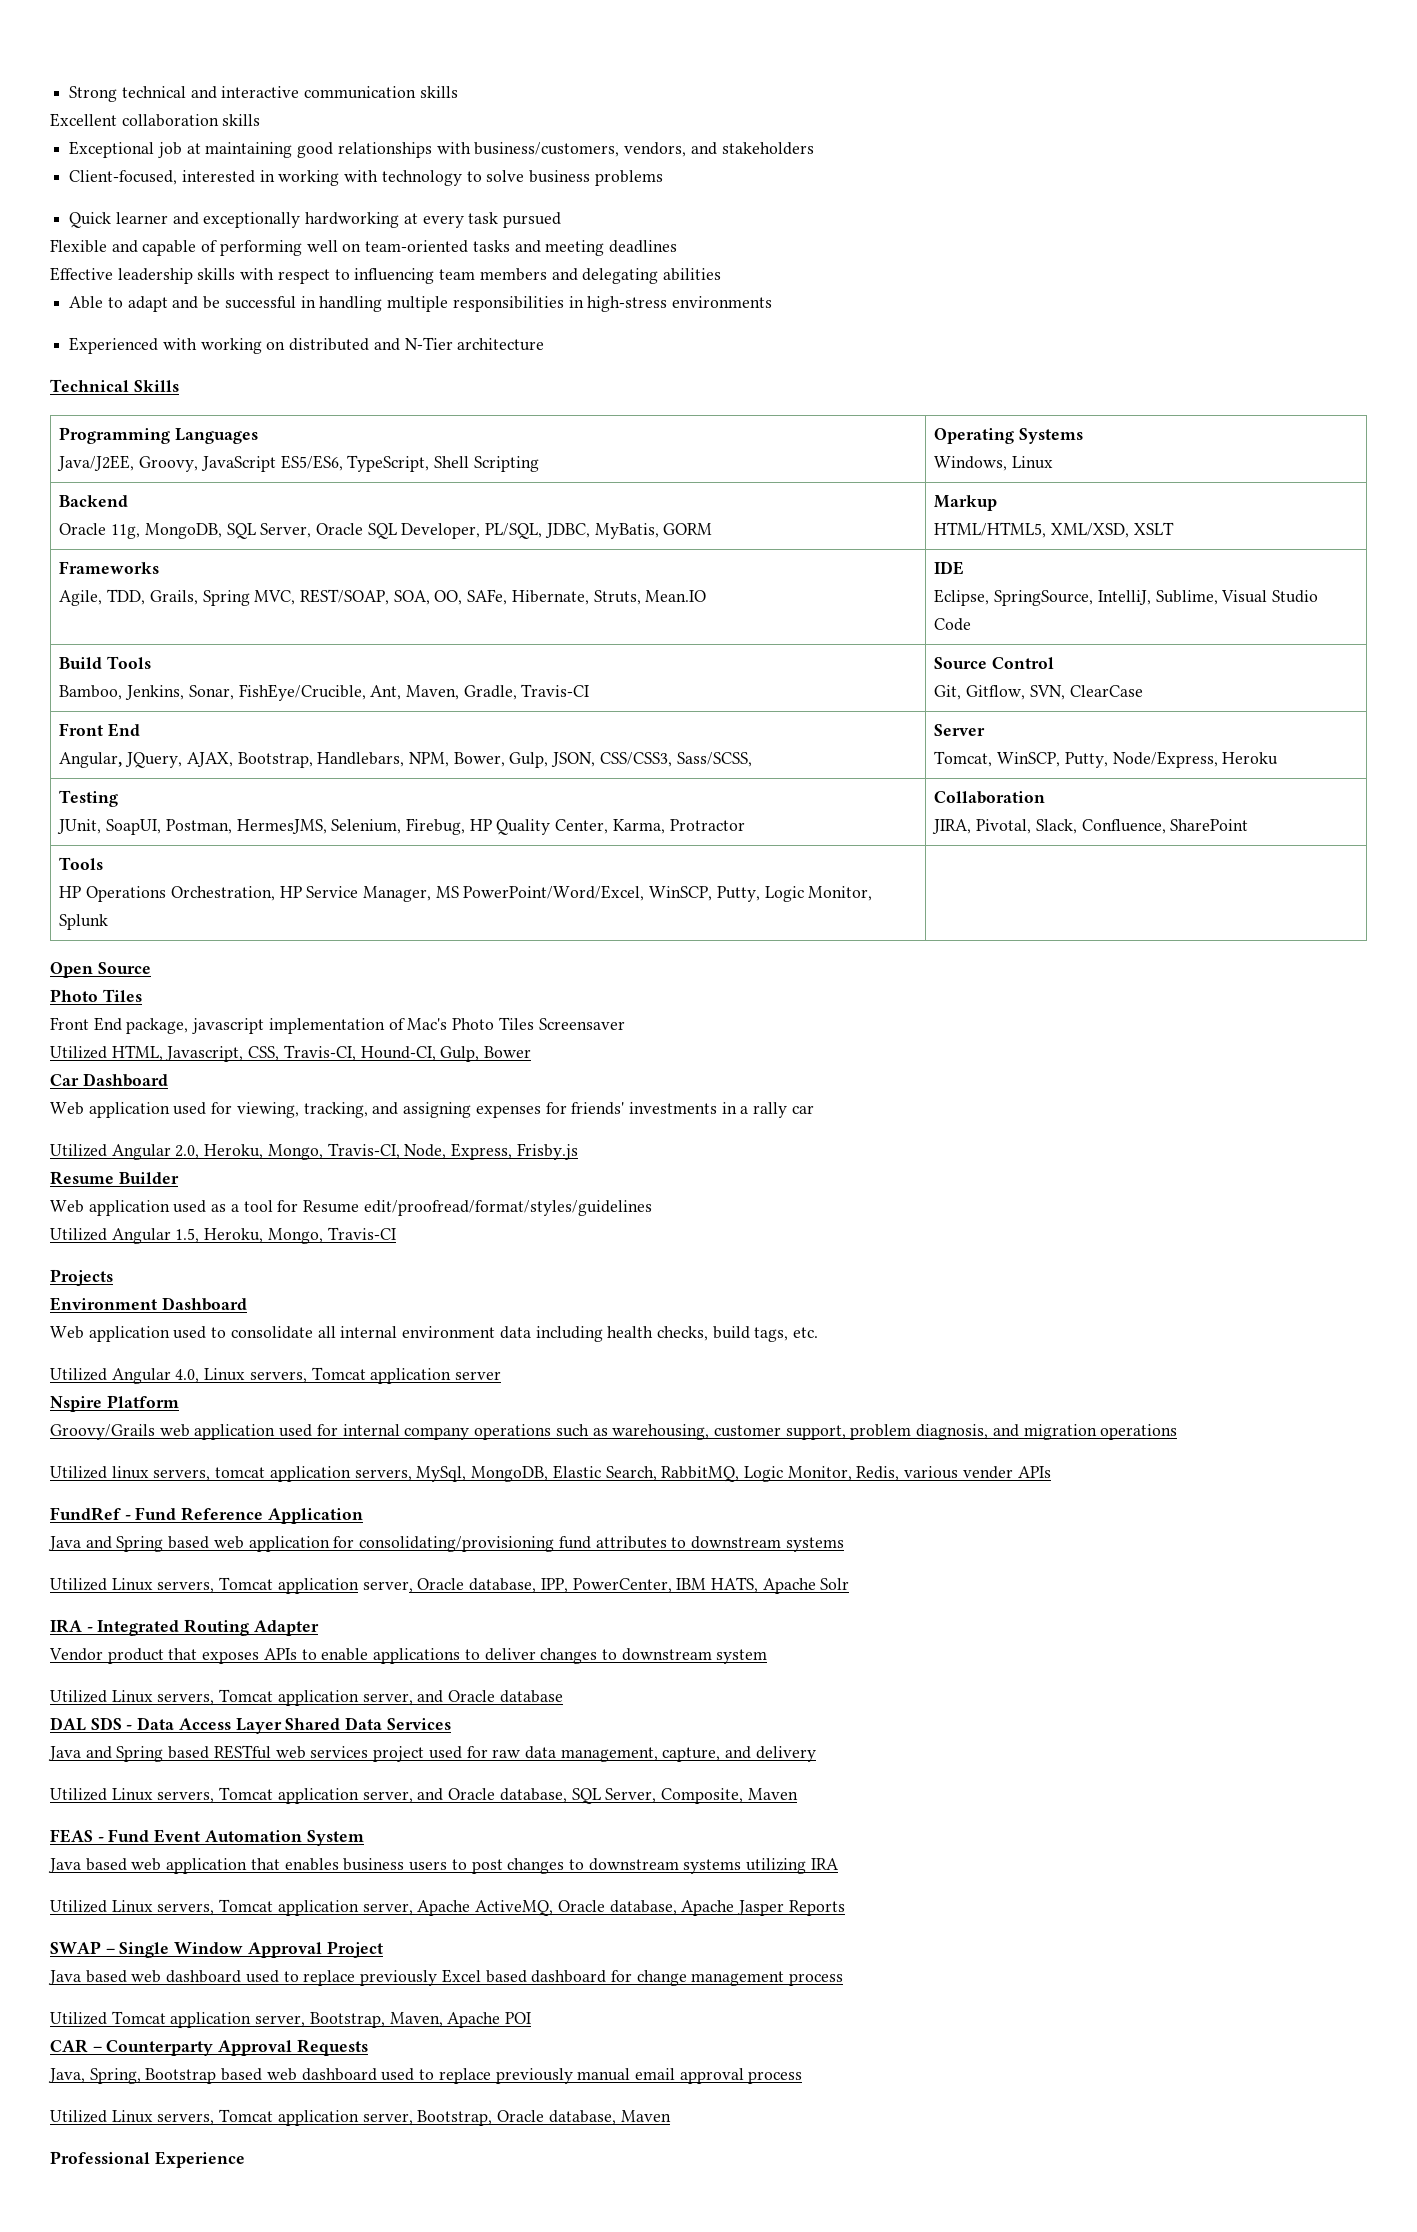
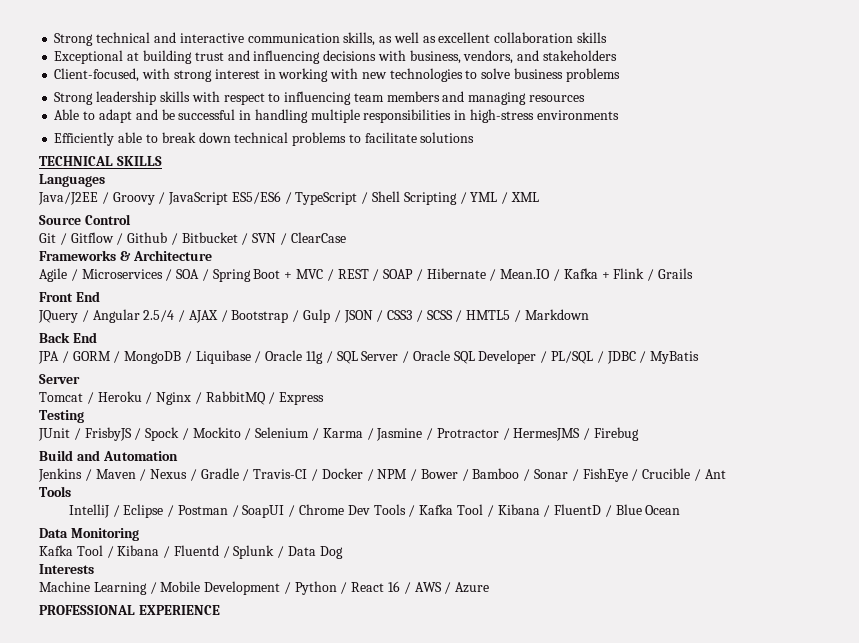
- Strong technical and interactive communication skills
- Excellent collaboration skills
- Exceptional job at maintaining good relationships with business/customers, vendors, and stakeholders
+ Strong technical and interactive communication skills, as well as excellent collaboration skills
+ Exceptional at building trust and influencing decisions with business, vendors, and stakeholders
- Client-focused, interested in working with technology to solve business problems
+ Client-focused, with strong interest in working with new technologies to solve business problems
- Quick learner and exceptionally hardworking at every task pursued
- Flexible and capable of performing well on team-oriented tasks and meeting deadlines
- Effective leadership skills with respect to influencing team members and delegating abilities
+ Strong leadership skills with respect to influencing team members and managing resources
- Experienced with working on distributed and N-Tier architecture
- Technical Skills
- Programming Languages
- Java/J2EE, Groovy, JavaScript ES5/ES6, TypeScript, Shell Scripting | Operating Systems
- Windows, Linux
- Backend
- Oracle 11g, MongoDB, SQL Server, Oracle SQL Developer, PL/SQL, JDBC, MyBatis, GORM | Markup
- HTML/HTML5, XML/XSD, XSLT
- Frameworks
- Agile, TDD, Grails, Spring MVC, REST/SOAP, SOA, OO, SAFe, Hibernate, Struts, Mean.IO | IDE
- Eclipse, SpringSource, IntelliJ, Sublime, Visual Studio Code
- Build Tools
- Bamboo, Jenkins, Sonar, FishEye/Crucible, Ant, Maven, Gradle, Travis-CI | Source Control
- Git, Gitflow, SVN, ClearCase
+ Efficiently able to break down technical problems to facilitate solutions
+ TECHNICAL SKILLS
+ Languages
+ Java/J2EE / Groovy / JavaScript ES5/ES6 / TypeScript / Shell Scripting / YML / XML
+ Source Control
+ Git / Gitflow / Github / Bitbucket / SVN / ClearCase
+ Frameworks & Architecture
+ Agile / Microservices / SOA / Spring Boot + MVC / REST / SOAP / Hibernate / Mean.IO / Kafka + Flink / Grails
  Front End
- Angular, JQuery, AJAX, Bootstrap, Handlebars, NPM, Bower, Gulp, JSON, CSS/CSS3, Sass/SCSS, | Server
- Tomcat, WinSCP, Putty, Node/Express, Heroku
+ JQuery / Angular 2.5/4 / AJAX / Bootstrap / Gulp / JSON / CSS3 / SCSS / HMTL5 / Markdown
+ Back End
+ JPA / GORM / MongoDB / Liquibase / Oracle 11g / SQL Server / Oracle SQL Developer / PL/SQL / JDBC / MyBatis
+ Server
+ Tomcat / Heroku / Nginx / RabbitMQ / Express
  Testing
- JUnit, SoapUI, Postman, HermesJMS, Selenium, Firebug, HP Quality Center, Karma, Protractor | Collaboration
- JIRA, Pivotal, Slack, Confluence, SharePoint
+ JUnit / FrisbyJS / Spock / Mockito / Selenium / Karma / Jasmine / Protractor / HermesJMS / Firebug
+ Build and Automation
+ Jenkins / Maven / Nexus / Gradle / Travis-CI / Docker / NPM / Bower / Bamboo / Sonar / FishEye / Crucible / Ant
  Tools
- HP Operations Orchestration, HP Service Manager, MS PowerPoint/Word/Excel, WinSCP, Putty, Logic Monitor, Splunk |
- Open Source
- Photo Tiles
- Front End package, javascript implementation of Mac's Photo Tiles Screensaver
- Utilized HTML, Javascript, CSS, Travis-CI, Hound-CI, Gulp, Bower
- Car Dashboard
- Web application used for viewing, tracking, and assigning expenses for friends' investments in a rally car
- Utilized Angular 2.0, Heroku, Mongo, Travis-CI, Node, Express, Frisby.js
- Resume Builder
- Web application used as a tool for Resume edit/proofread/format/styles/guidelines
- Utilized Angular 1.5, Heroku, Mongo, Travis-CI
- Projects
- Environment Dashboard
- Web application used to consolidate all internal environment data including health checks, build tags, etc.
- Utilized Angular 4.0, Linux servers, Tomcat application server
- Nspire Platform
- Groovy/Grails web application used for internal company operations such as warehousing, customer support, problem diagnosis, and migration operations
- Utilized linux servers, tomcat application servers, MySql, MongoDB, Elastic Search, RabbitMQ, Logic Monitor, Redis, various vender APIs
- FundRef - Fund Reference Application
- Java and Spring based web application for consolidating/provisioning fund attributes to downstream systems
- Utilized Linux servers, Tomcat application server, Oracle database, IPP, PowerCenter, IBM HATS, Apache Solr
- IRA - Integrated Routing Adapter
- Vendor product that exposes APIs to enable applications to deliver changes to downstream system
- Utilized Linux servers, Tomcat application server, and Oracle database
- DAL SDS - Data Access Layer Shared Data Services
- Java and Spring based RESTful web services project used for raw data management, capture, and delivery
- Utilized Linux servers, Tomcat application server, and Oracle database, SQL Server, Composite, Maven
- FEAS - Fund Event Automation System
- Java based web application that enables business users to post changes to downstream systems utilizing IRA
- Utilized Linux servers, Tomcat application server, Apache ActiveMQ, Oracle database, Apache Jasper Reports
- SWAP – Single Window Approval Project
- Java based web dashboard used to replace previously Excel based dashboard for change management process
- Utilized Tomcat application server, Bootstrap, Maven, Apache POI
- CAR – Counterparty Approval Requests
- Java, Spring, Bootstrap based web dashboard used to replace previously manual email approval process
- Utilized Linux servers, Tomcat application server, Bootstrap, Oracle database, Maven
- Professional Experience
+ IntelliJ / Eclipse / Postman / SoapUI / Chrome Dev Tools / Kafka Tool / Kibana / FluentD / Blue Ocean
+ Data Monitoring
+ Kafka Tool / Kibana / Fluentd / Splunk / Data Dog
+ Interests
+ Machine Learning / Mobile Development / Python / React 16 / AWS / Azure
+ PROFESSIONAL EXPERIENCE

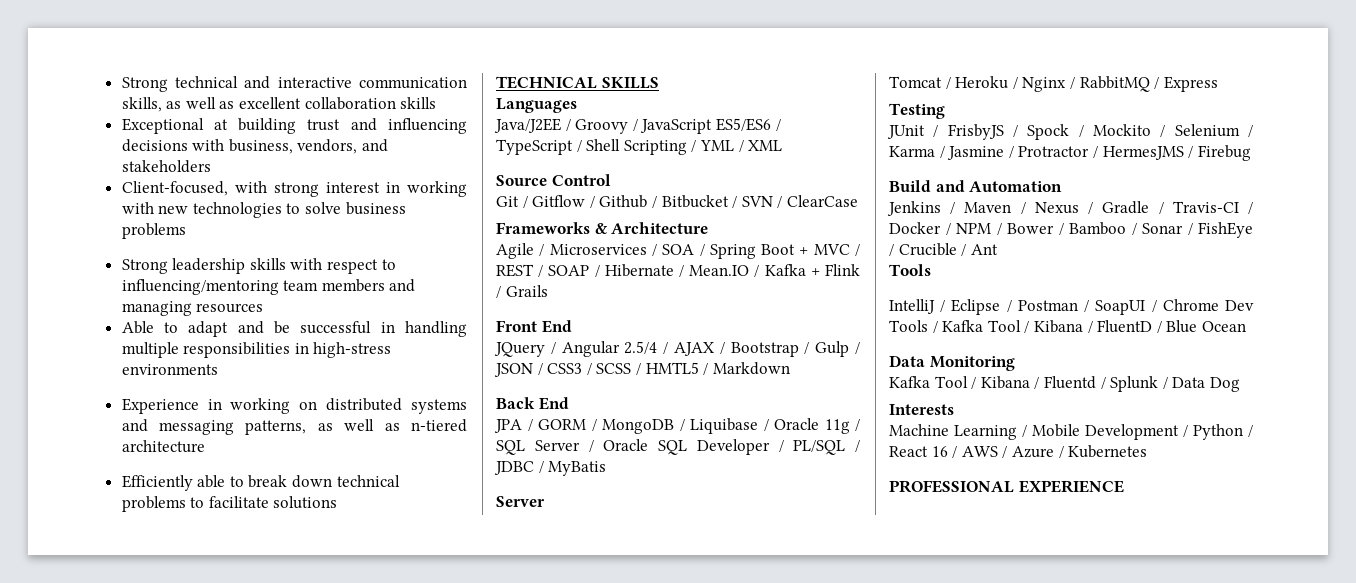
- Strong leadership skills with respect to influencing team members and managing resources
+ Strong leadership skills with respect to influencing/mentoring team members and managing resources
+ Experience in working on distributed systems and messaging patterns, as well as n-tiered architecture
- Machine Learning / Mobile Development / Python / React 16 / AWS / Azure
+ Machine Learning / Mobile Development / Python / React 16 / AWS / Azure / Kubernetes

